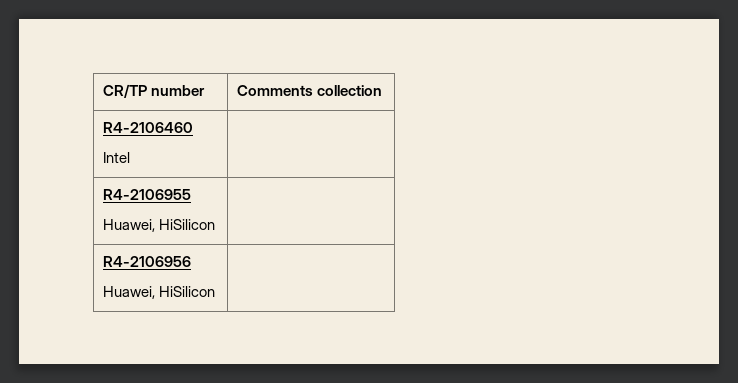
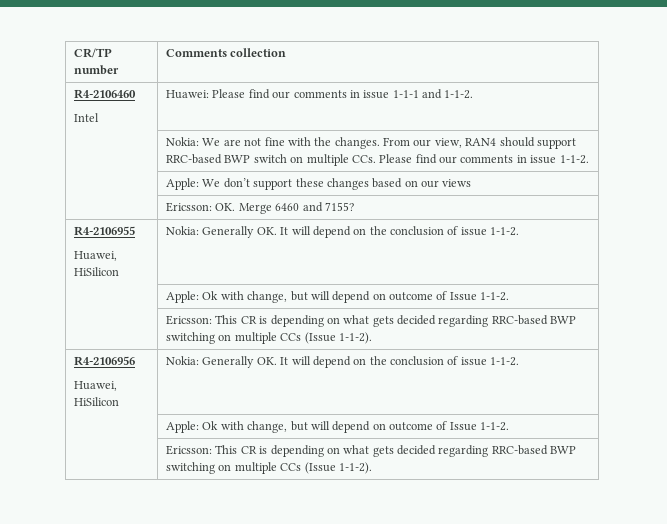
  R4-2106460
- Intel |
+ Intel | Huawei: Please find our comments in issue 1-1-1 and 1-1-2.
+ | Nokia: We are not fine with the changes. From our view, RAN4 should support RRC-based BWP switch on multiple CCs. Please find our comments in issue 1-1-2.
+ | Apple: We don’t support these changes based on our views
+ | Ericsson: OK. Merge 6460 and 7155?
  R4-2106955
- Huawei, HiSilicon |
+ Huawei, HiSilicon | Nokia: Generally OK. It will depend on the conclusion of issue 1-1-2.
+ | Apple: Ok with change, but will depend on outcome of Issue 1-1-2.
+ | Ericsson: This CR is depending on what gets decided regarding RRC-based BWP switching on multiple CCs (Issue 1-1-2).
  R4-2106956
- Huawei, HiSilicon |
+ Huawei, HiSilicon | Nokia: Generally OK. It will depend on the conclusion of issue 1-1-2.
+ | Apple: Ok with change, but will depend on outcome of Issue 1-1-2.
+ | Ericsson: This CR is depending on what gets decided regarding RRC-based BWP switching on multiple CCs (Issue 1-1-2).

